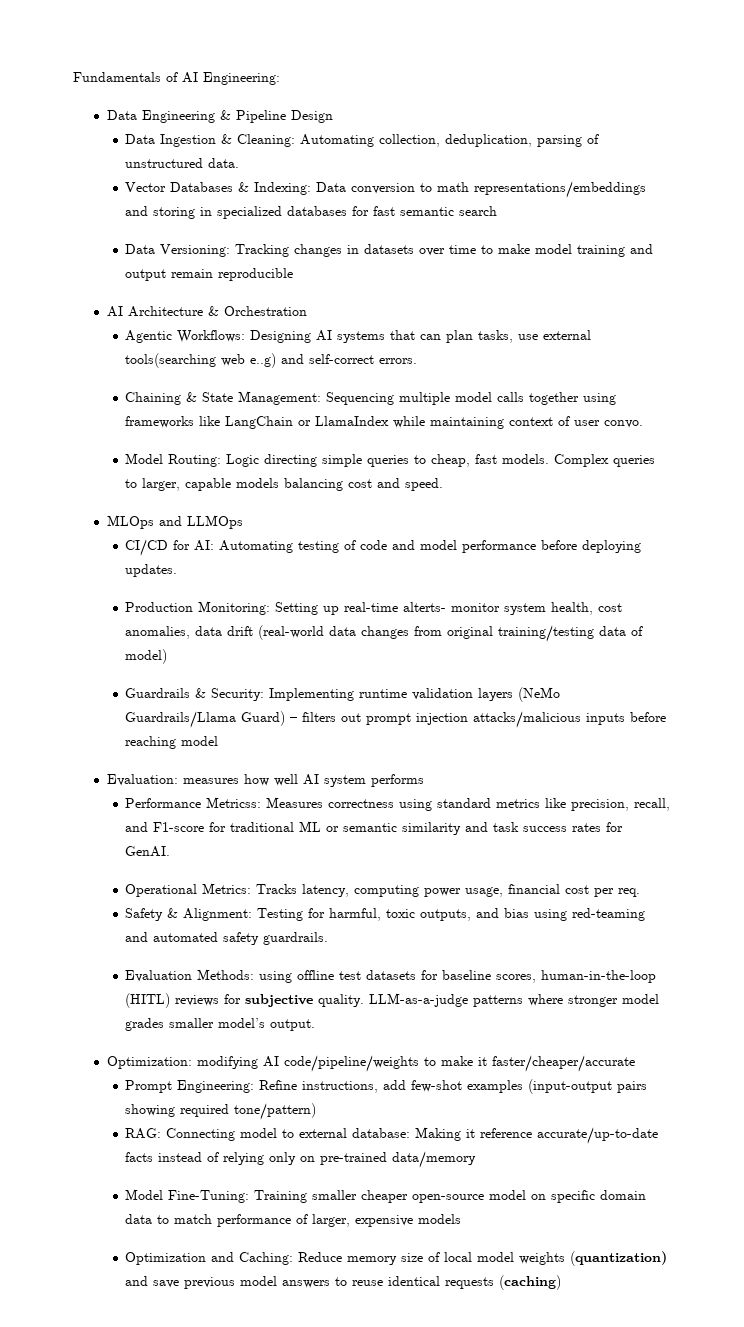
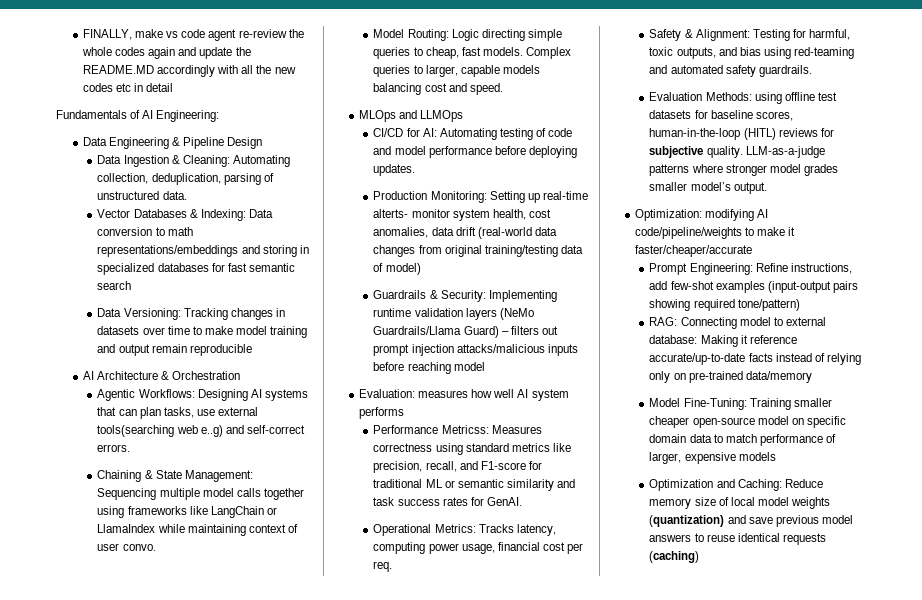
+ FINALLY, make vs code agent re-review the whole codes again and update the README.MD accordingly with all the new codes etc in detail

